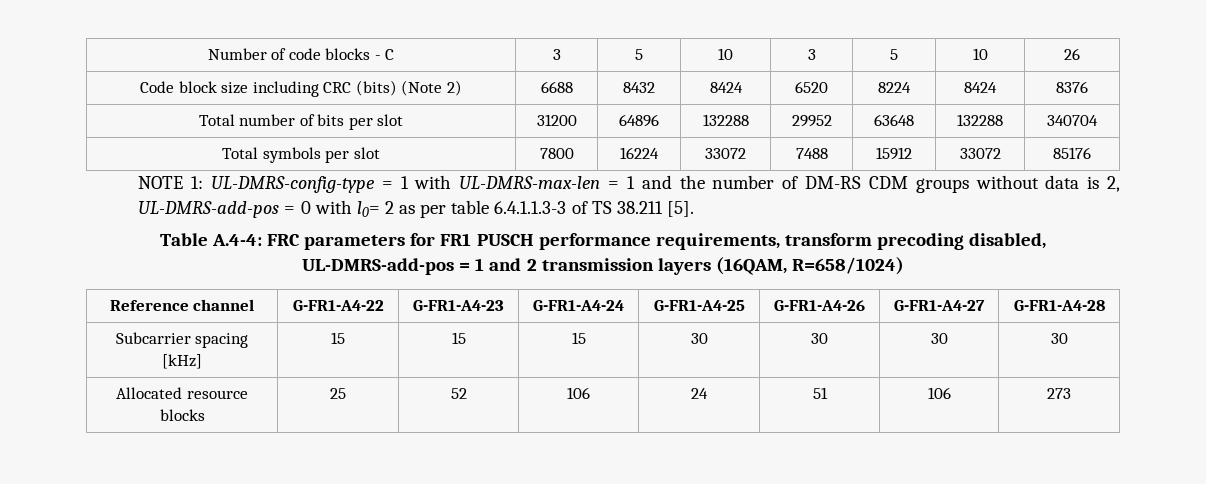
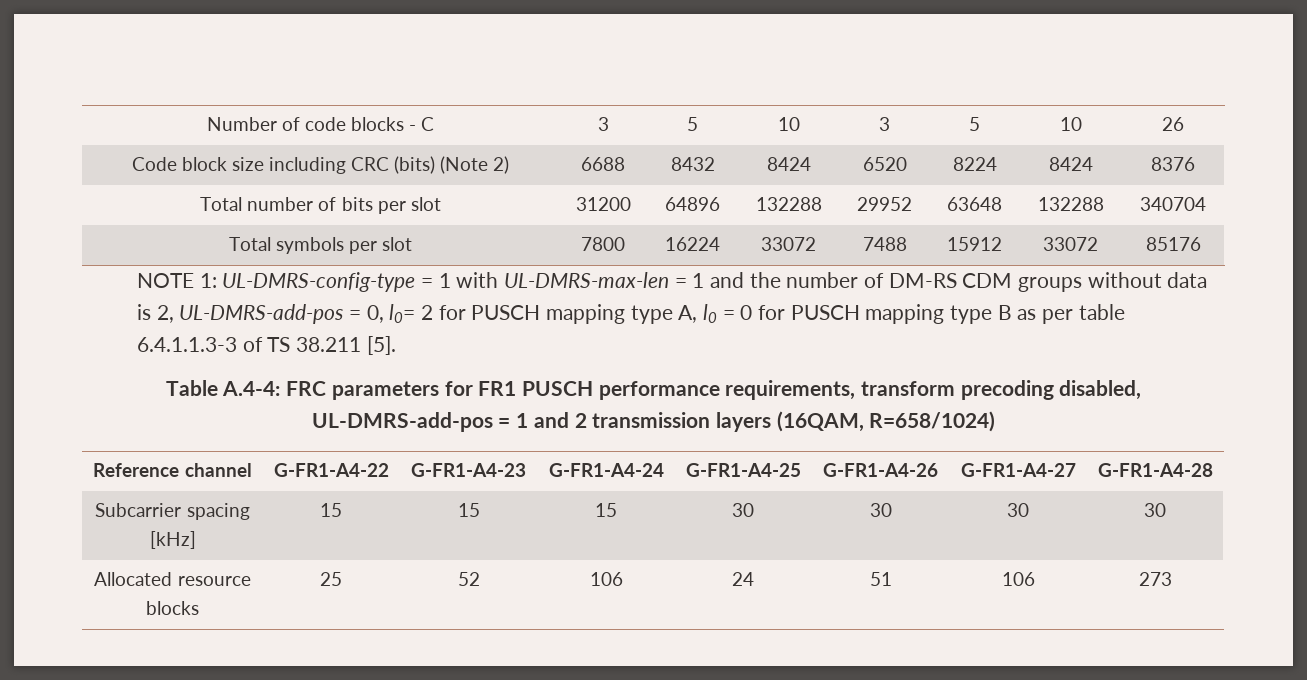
- NOTE 1: UL-DMRS-config-type = 1 with UL-DMRS-max-len = 1 and the number of DM-RS CDM groups without data is 2, UL-DMRS-add-pos = 0 with l0= 2 as per table 6.4.1.1.3-3 of TS 38.211 [5].
+ NOTE 1: UL-DMRS-config-type = 1 with UL-DMRS-max-len = 1 and the number of DM-RS CDM groups without data is 2, UL-DMRS-add-pos = 0, l0= 2 for PUSCH mapping type A, l0 = 0 for PUSCH mapping type B as per table 6.4.1.1.3-3 of TS 38.211 [5].

